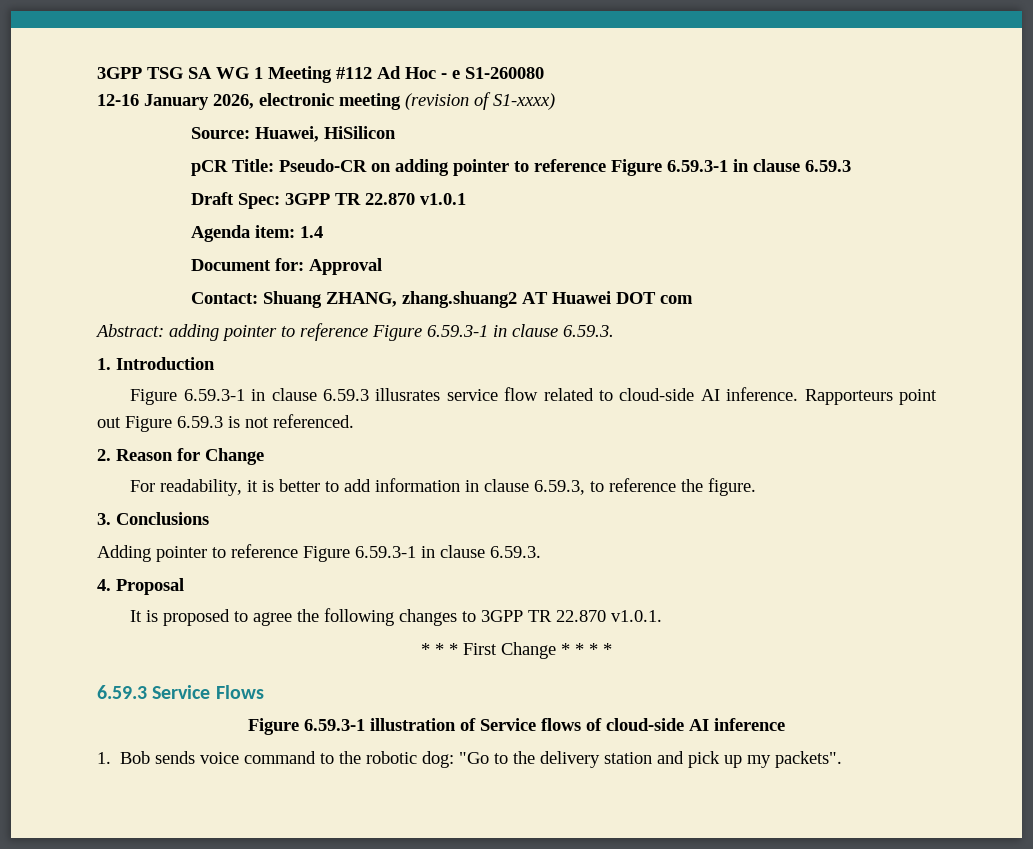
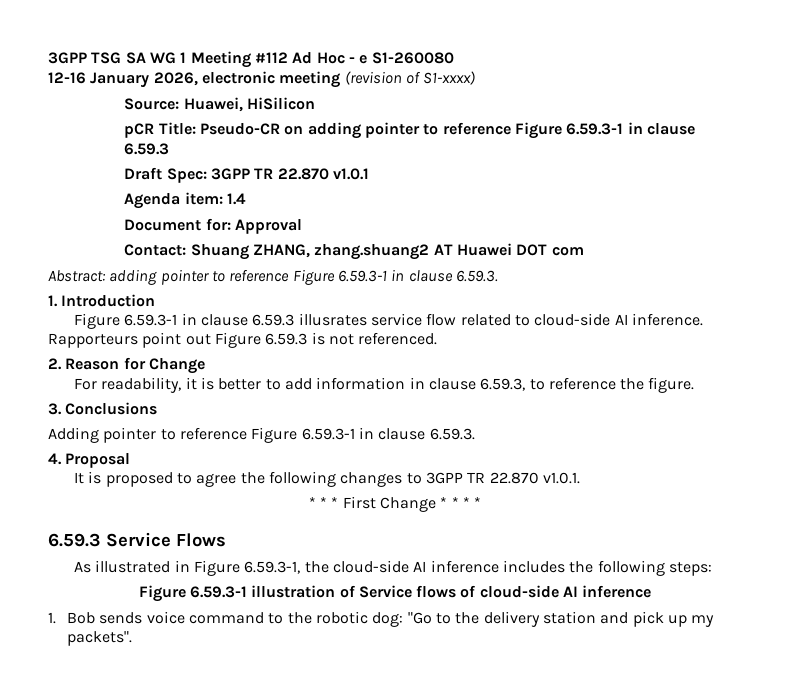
+ As illustrated in Figure 6.59.3-1, the cloud-side AI inference includes the following steps:

